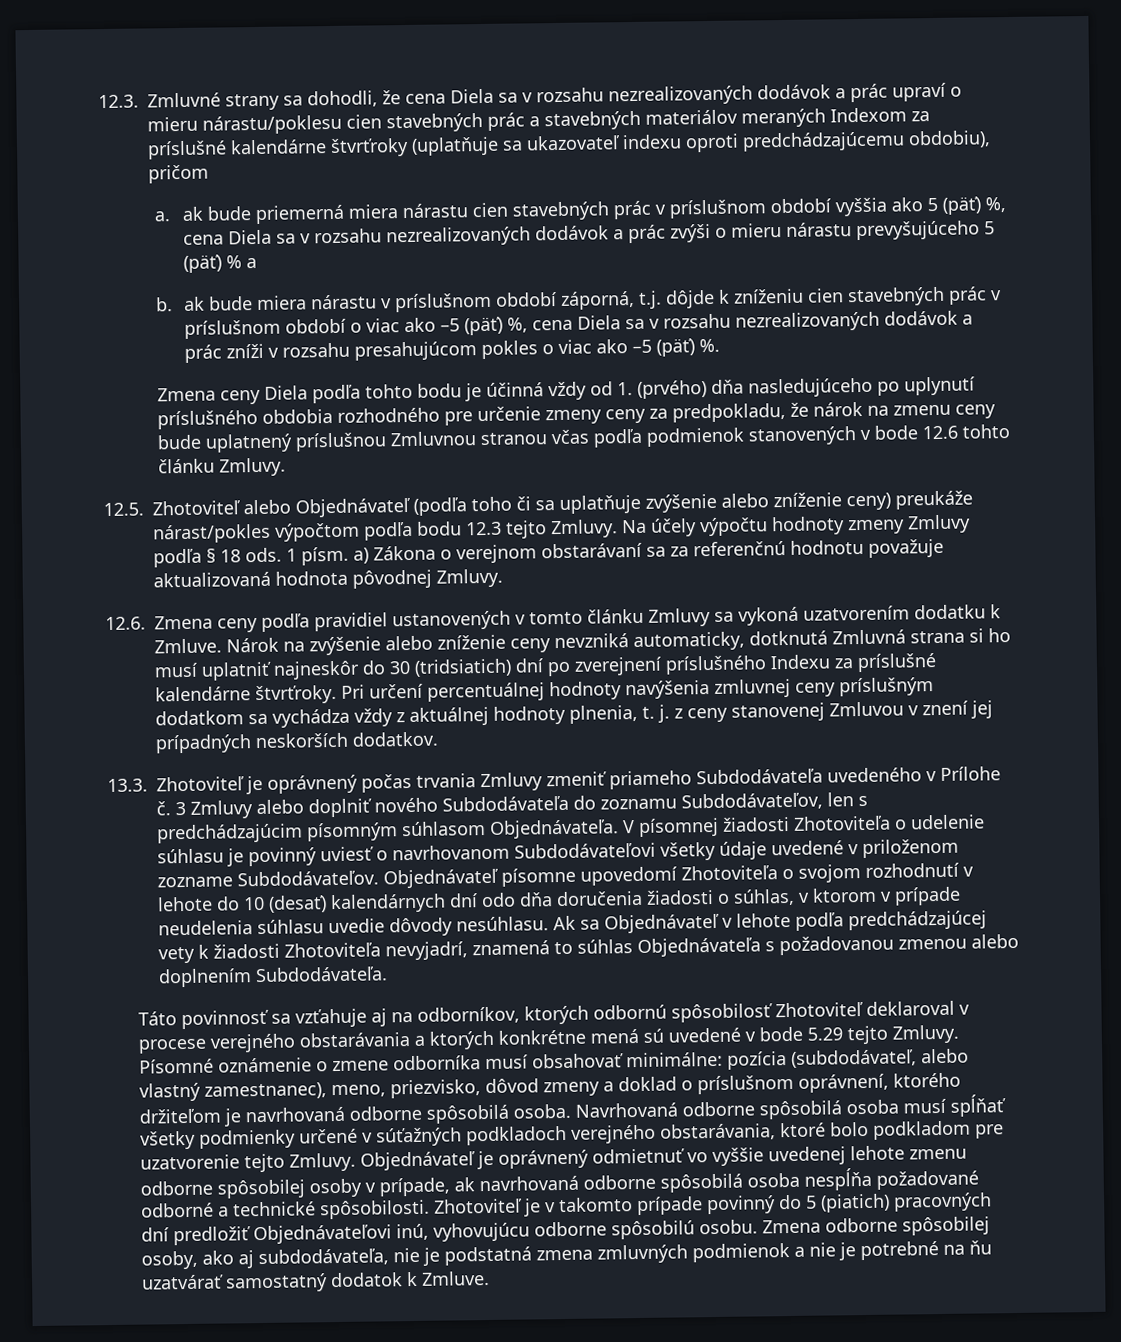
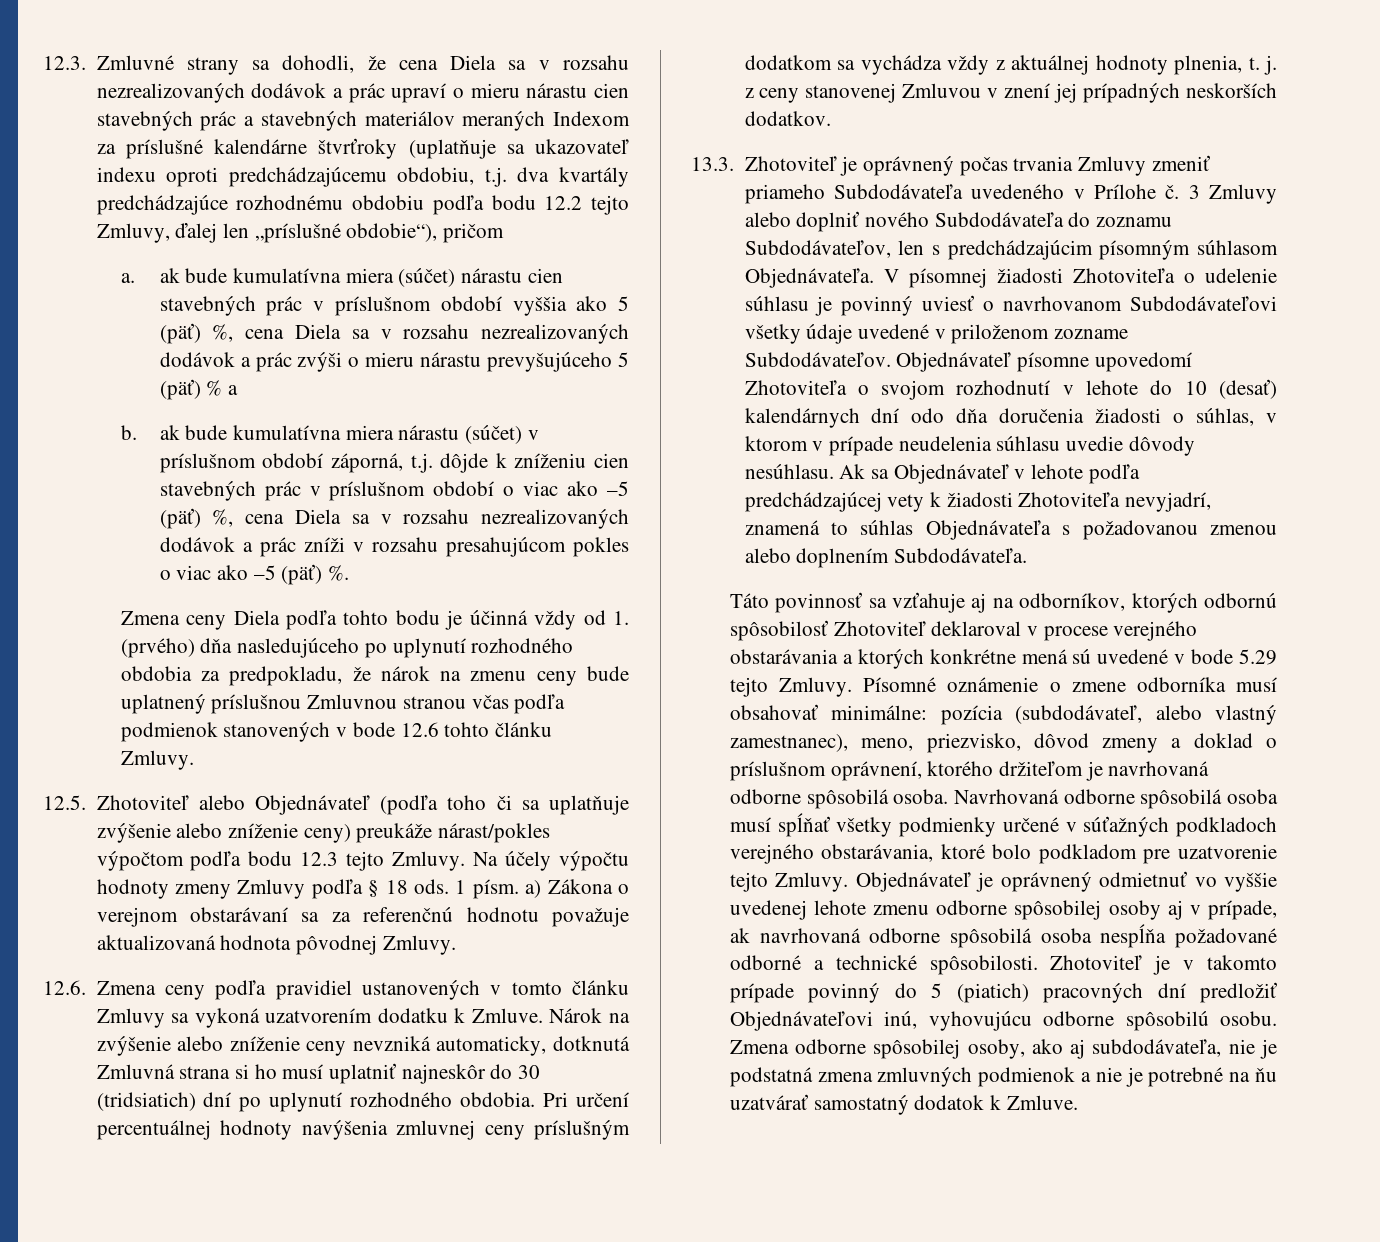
- 12.3. Zmluvné strany sa dohodli, že cena Diela sa v rozsahu nezrealizovaných dodávok a prác upraví o mieru nárastu/poklesu cien stavebných prác a stavebných materiálov meraných Indexom za príslušné kalendárne štvrťroky (uplatňuje sa ukazovateľ indexu oproti predchádzajúcemu obdobiu), pričom
+ 12.3. Zmluvné strany sa dohodli, že cena Diela sa v rozsahu nezrealizovaných dodávok a prác upraví o mieru nárastu cien stavebných prác a stavebných materiálov meraných Indexom za príslušné kalendárne štvrťroky (uplatňuje sa ukazovateľ indexu oproti predchádzajúcemu obdobiu, t.j. dva kvartály predchádzajúce rozhodnému obdobiu podľa bodu 12.2 tejto Zmluvy, ďalej len „príslušné obdobie“), pričom
- a. ak bude priemerná miera nárastu cien stavebných prác v príslušnom období vyššia ako 5 (päť) %, cena Diela sa v rozsahu nezrealizovaných dodávok a prác zvýši o mieru nárastu prevyšujúceho 5 (päť) % a
+ a. ak bude kumulatívna miera (súčet) nárastu cien stavebných prác v príslušnom období vyššia ako 5 (päť) %, cena Diela sa v rozsahu nezrealizovaných dodávok a prác zvýši o mieru nárastu prevyšujúceho 5 (päť) % a
- b. ak bude miera nárastu v príslušnom období záporná, t.j. dôjde k zníženiu cien stavebných prác v príslušnom období o viac ako –5 (päť) %, cena Diela sa v rozsahu nezrealizovaných dodávok a prác zníži v rozsahu presahujúcom pokles o viac ako –5 (päť) %.
+ b. ak bude kumulatívna miera nárastu (súčet) v príslušnom období záporná, t.j. dôjde k zníženiu cien stavebných prác v príslušnom období o viac ako –5 (päť) %, cena Diela sa v rozsahu nezrealizovaných dodávok a prác zníži v rozsahu presahujúcom pokles o viac ako –5 (päť) %.
- Zmena ceny Diela podľa tohto bodu je účinná vždy od 1. (prvého) dňa nasledujúceho po uplynutí príslušného obdobia rozhodného pre určenie zmeny ceny za predpokladu, že nárok na zmenu ceny bude uplatnený príslušnou Zmluvnou stranou včas podľa podmienok stanovených v bode 12.6 tohto článku Zmluvy.
+ Zmena ceny Diela podľa tohto bodu je účinná vždy od 1. (prvého) dňa nasledujúceho po uplynutí rozhodného obdobia za predpokladu, že nárok na zmenu ceny bude uplatnený príslušnou Zmluvnou stranou včas podľa podmienok stanovených v bode 12.6 tohto článku Zmluvy.
- Nárok na zvýšenie alebo zníženie ceny nevzniká automaticky, dotknutá Zmluvná strana si ho musí uplatniť najneskôr do 30 (tridsiatich) dní po zverejnení príslušného Indexu za príslušné kalendárne štvrťroky.
+ Nárok na zvýšenie alebo zníženie ceny nevzniká automaticky, dotknutá Zmluvná strana si ho musí uplatniť najneskôr do 30 (tridsiatich) dní po uplynutí rozhodného obdobia.
- Objednávateľ je oprávnený odmietnuť vo vyššie uvedenej lehote zmenu odborne spôsobilej osoby v prípade, ak navrhovaná odborne spôsobilá osoba nespĺňa požadované odborné a technické spôsobilosti.
+ Objednávateľ je oprávnený odmietnuť vo vyššie uvedenej lehote zmenu odborne spôsobilej osoby aj v prípade, ak navrhovaná odborne spôsobilá osoba nespĺňa požadované odborné a technické spôsobilosti.

